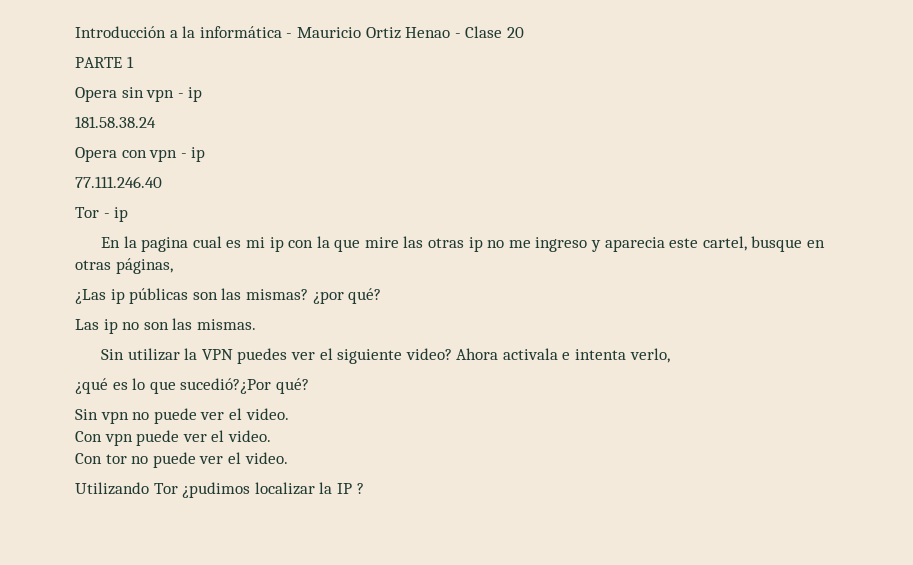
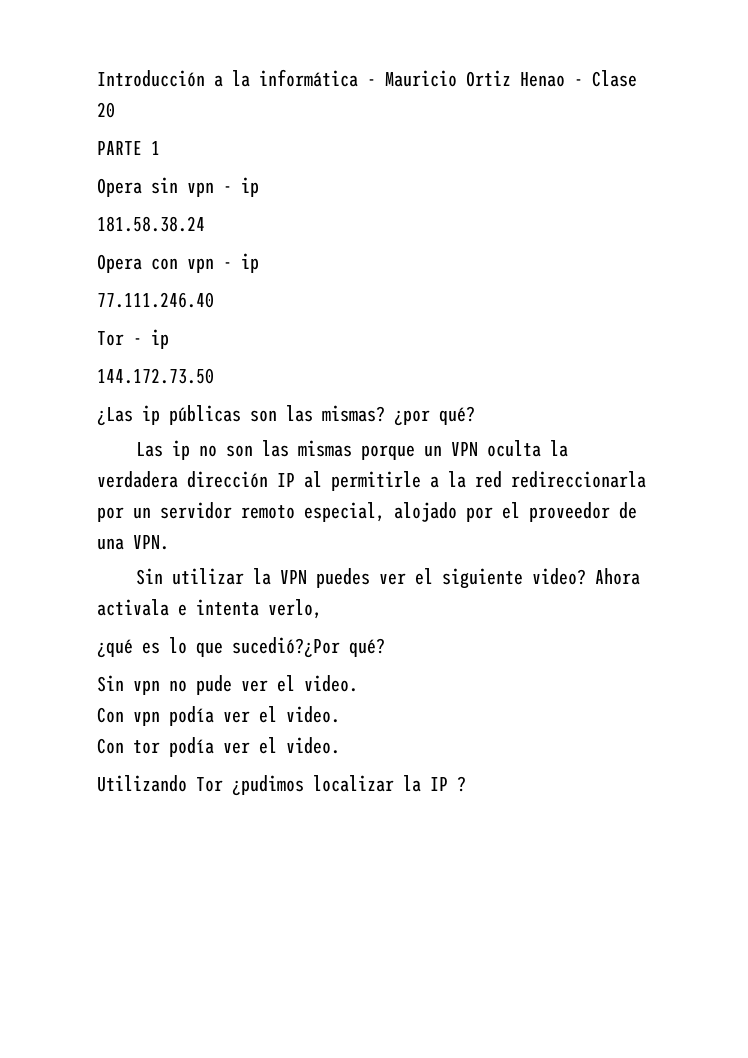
- En la pagina cual es mi ip con la que mire las otras ip no me ingreso y aparecia este cartel, busque en otras páginas,
+ 144.172.73.50
- Las ip no son las mismas.
+ Las ip no son las mismas porque un VPN oculta la verdadera dirección IP al permitirle a la red redireccionarla por un servidor remoto especial, alojado por el proveedor de una VPN.
- Sin vpn no puede ver el video.
+ Sin vpn no pude ver el video.
- Con vpn puede ver el video.
+ Con vpn podía ver el video.
- Con tor no puede ver el video.
+ Con tor podía ver el video.

